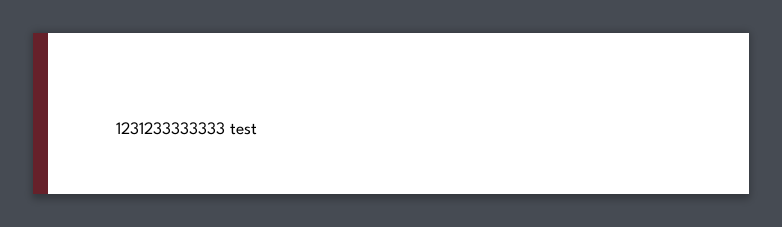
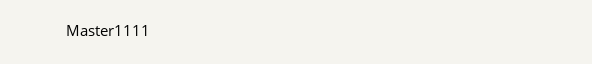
- 1231233333333 test
+ Master1111

